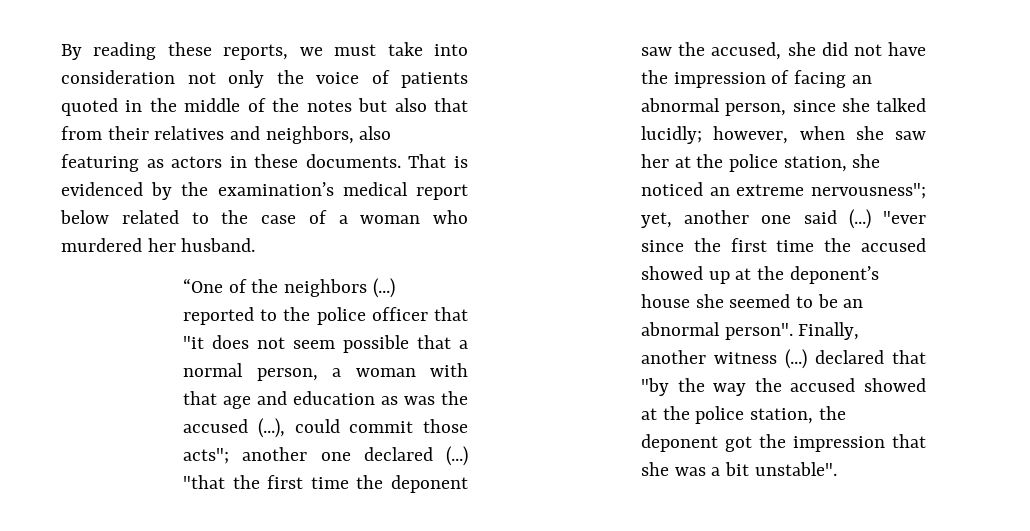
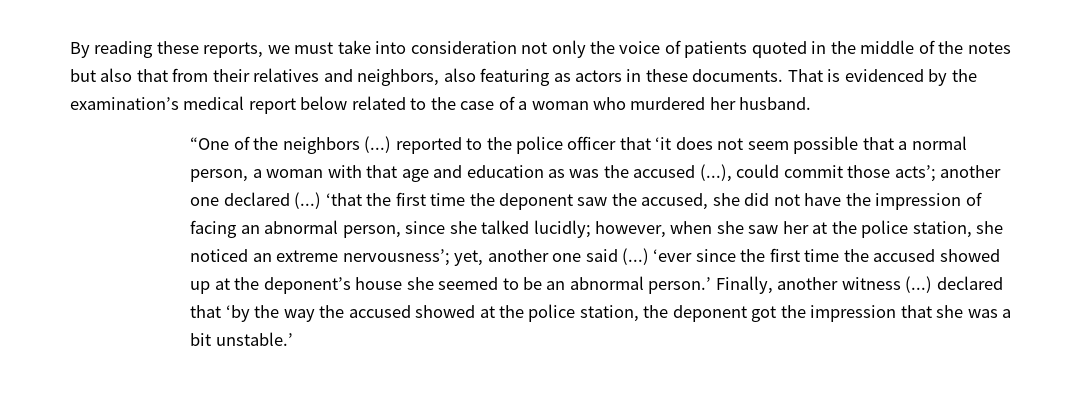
- “One of the neighbors (...) reported to the police officer that "it does not seem possible that a normal person, a woman with that age and education as was the accused (...), could commit those acts"; another one declared (...)
+ “One of the neighbors (...) reported to the police officer that ‘it does not seem possible that a normal person, a woman with that age and education as was the accused (...), could commit those acts’; another one declared (...)
- "that the first time the deponent saw the accused, she did not have the impression of facing an abnormal person, since she talked lucidly; however, when she saw her at the police station, she noticed an extreme nervousness"; yet, another one said (...)
+ ‘that the first time the deponent saw the accused, she did not have the impression of facing an abnormal person, since she talked lucidly; however, when she saw her at the police station, she noticed an extreme nervousness’; yet, another one said (...)
- "ever since the first time the accused showed up at the deponent’s house she seemed to be an abnormal person".
+ ‘ever since the first time the accused showed up at the deponent’s house she seemed to be an abnormal person.’
- Finally, another witness (...) declared that "by the way the accused showed at the police station, the deponent got the impression that she was a bit unstable".
+ Finally, another witness (...) declared that ‘by the way the accused showed at the police station, the deponent got the impression that she was a bit unstable.’

